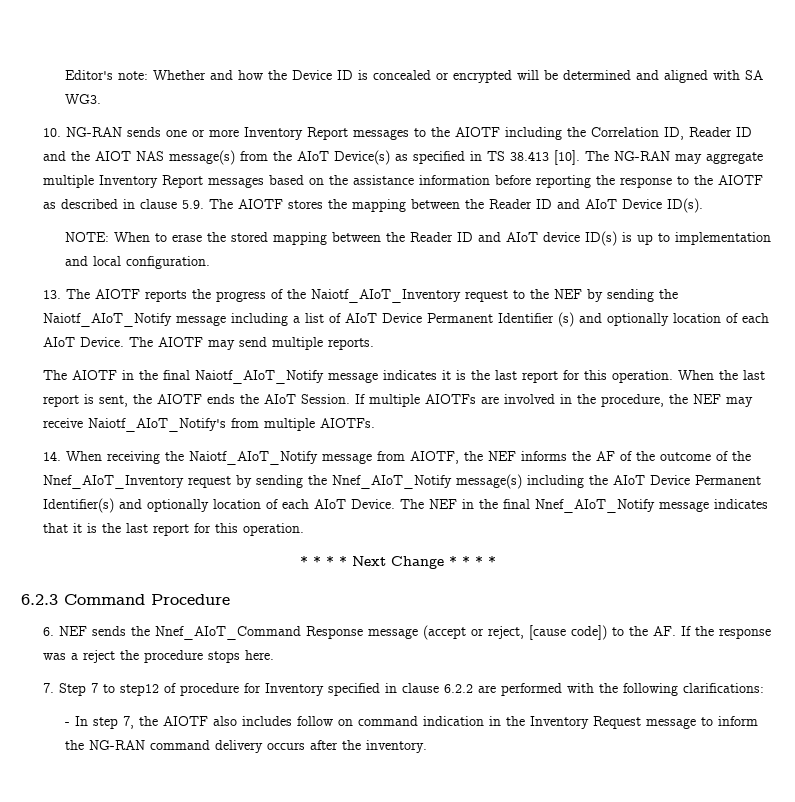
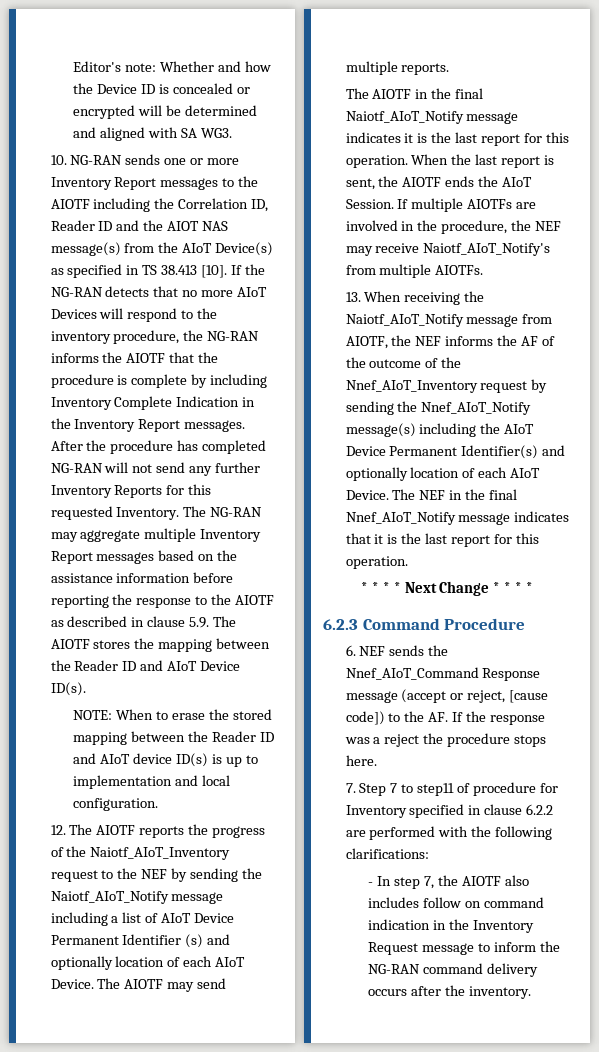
+ If the NG-RAN detects that no more AIoT Devices will respond to the inventory procedure, the NG-RAN informs the AIOTF that the procedure is complete by including Inventory Complete Indication in the Inventory Report messages. After the procedure has completed NG-RAN will not send any further Inventory Reports for this requested Inventory.
- 13. The AIOTF reports the progress of the Naiotf_AIoT_Inventory request to the NEF by sending the Naiotf_AIoT_Notify message including a list of AIoT Device Permanent Identifier (s) and optionally location of each AIoT Device.
+ 12. The AIOTF reports the progress of the Naiotf_AIoT_Inventory request to the NEF by sending the Naiotf_AIoT_Notify message including a list of AIoT Device Permanent Identifier (s) and optionally location of each AIoT Device.
- 14. When receiving the Naiotf_AIoT_Notify message from AIOTF, the NEF informs the AF of the outcome of the Nnef_AIoT_Inventory request by sending the Nnef_AIoT_Notify message(s) including the AIoT Device Permanent Identifier(s) and optionally location of each AIoT Device.
+ 13. When receiving the Naiotf_AIoT_Notify message from AIOTF, the NEF informs the AF of the outcome of the Nnef_AIoT_Inventory request by sending the Nnef_AIoT_Notify message(s) including the AIoT Device Permanent Identifier(s) and optionally location of each AIoT Device.
- 7. Step 7 to step12 of procedure for Inventory specified in clause 6.2.2 are performed with the following clarifications:
+ 7. Step 7 to step11 of procedure for Inventory specified in clause 6.2.2 are performed with the following clarifications:

